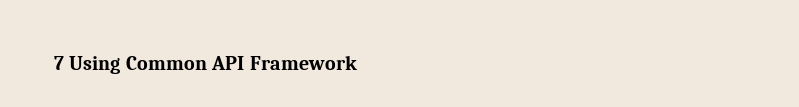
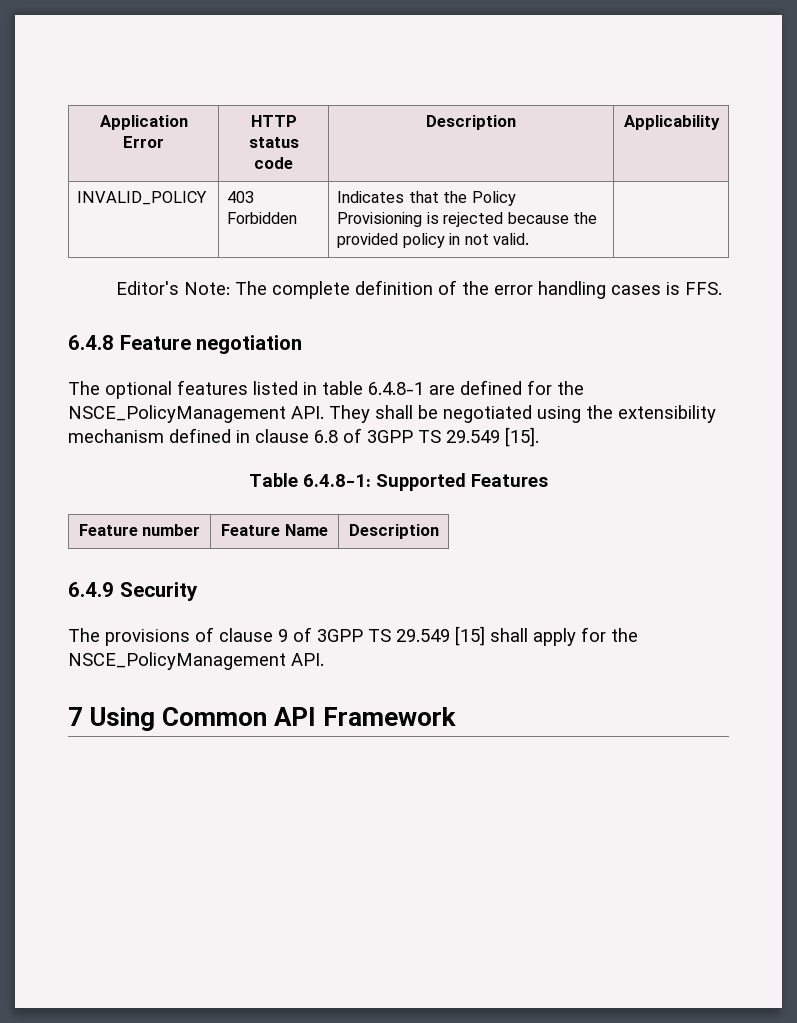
+ Application Error | HTTP status code | Description | Applicability
+ INVALID_POLICY | 403 Forbidden | Indicates that the Policy Provisioning is rejected because the provided policy in not valid. |
+ Editor's Note: The complete definition of the error handling cases is FFS.
+ 6.4.8 Feature negotiation
+ The optional features listed in table 6.4.8-1 are defined for the NSCE_PolicyManagement API. They shall be negotiated using the extensibility mechanism defined in clause 6.8 of 3GPP TS 29.549 [15].
+ Table 6.4.8-1: Supported Features
+ Feature number | Feature Name | Description
+ 6.4.9 Security
+ The provisions of clause 9 of 3GPP TS 29.549 [15] shall apply for the NSCE_PolicyManagement API.

